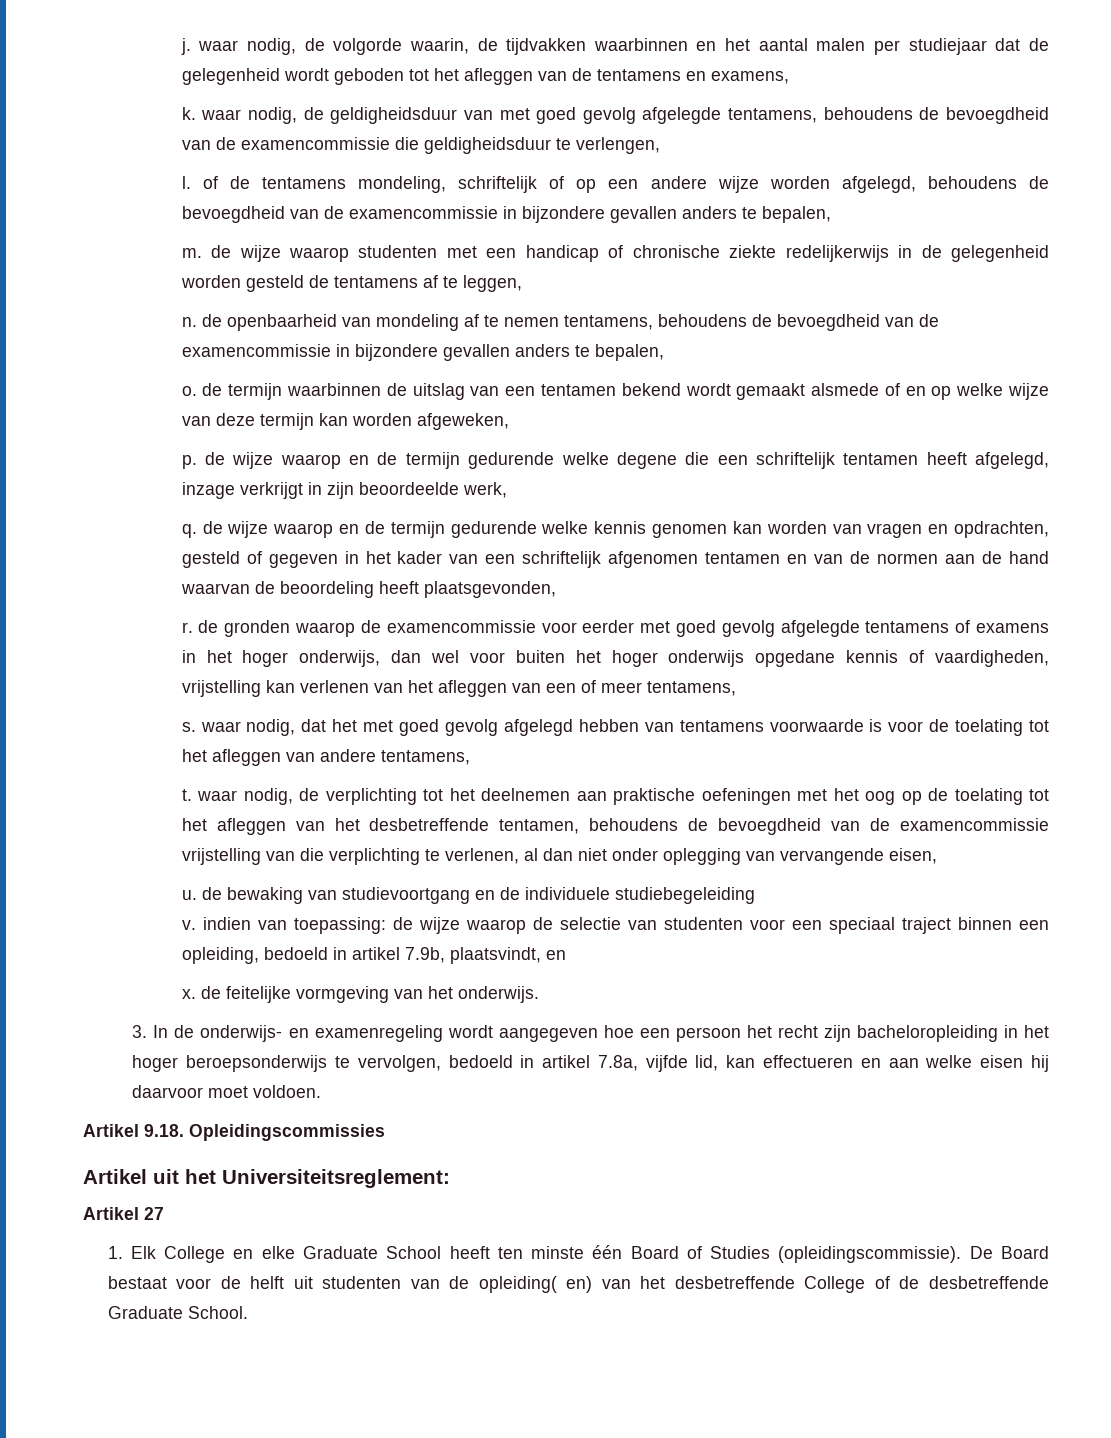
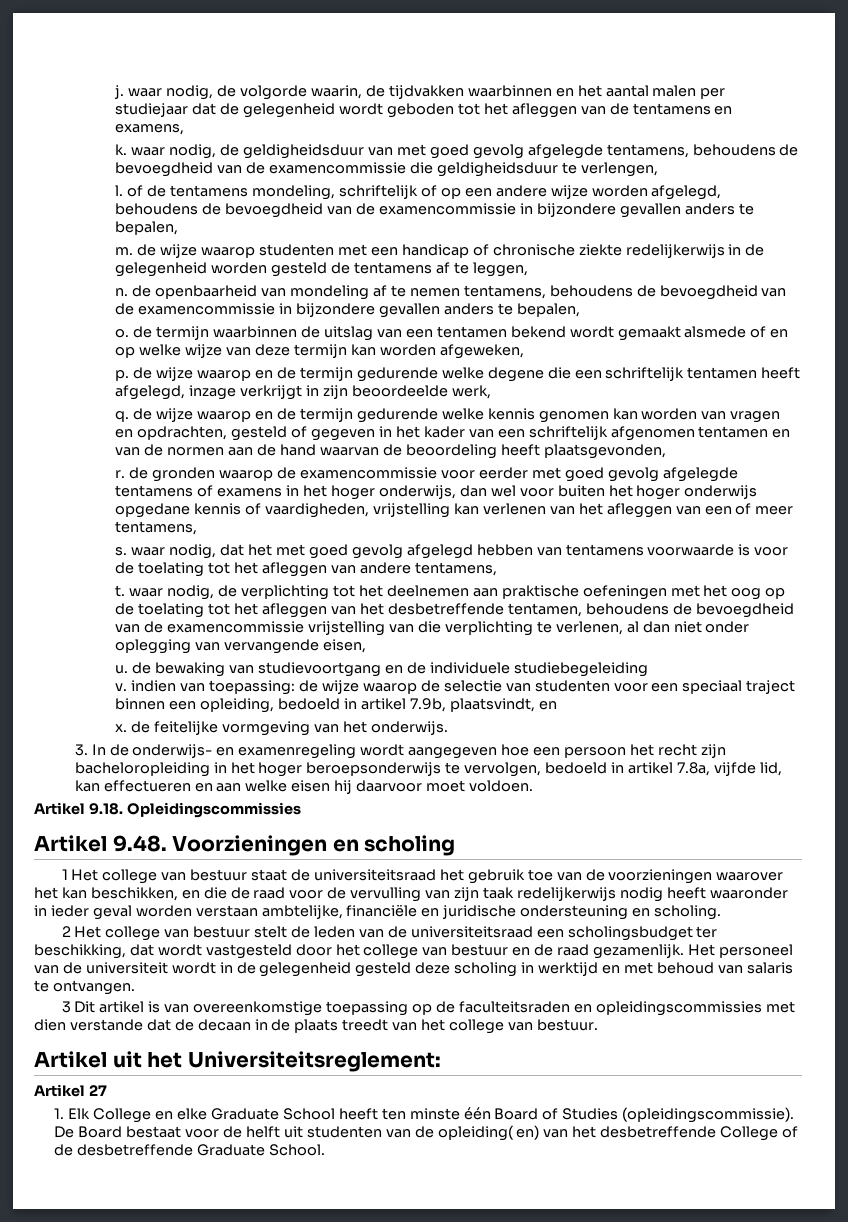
+ Artikel 9.48. Voorzieningen en scholing
+ 1 Het college van bestuur staat de universiteitsraad het gebruik toe van de voorzieningen waarover het kan beschikken, en die de raad voor de vervulling van zijn taak redelijkerwijs nodig heeft waaronder in ieder geval worden verstaan ambtelijke, financiële en juridische ondersteuning en scholing.
+ 2 Het college van bestuur stelt de leden van de universiteitsraad een scholingsbudget ter beschikking, dat wordt vastgesteld door het college van bestuur en de raad gezamenlijk. Het personeel van de universiteit wordt in de gelegenheid gesteld deze scholing in werktijd en met behoud van salaris te ontvangen.
+ 3 Dit artikel is van overeenkomstige toepassing op de faculteitsraden en opleidingscommissies met dien verstande dat de decaan in de plaats treedt van het college van bestuur.

